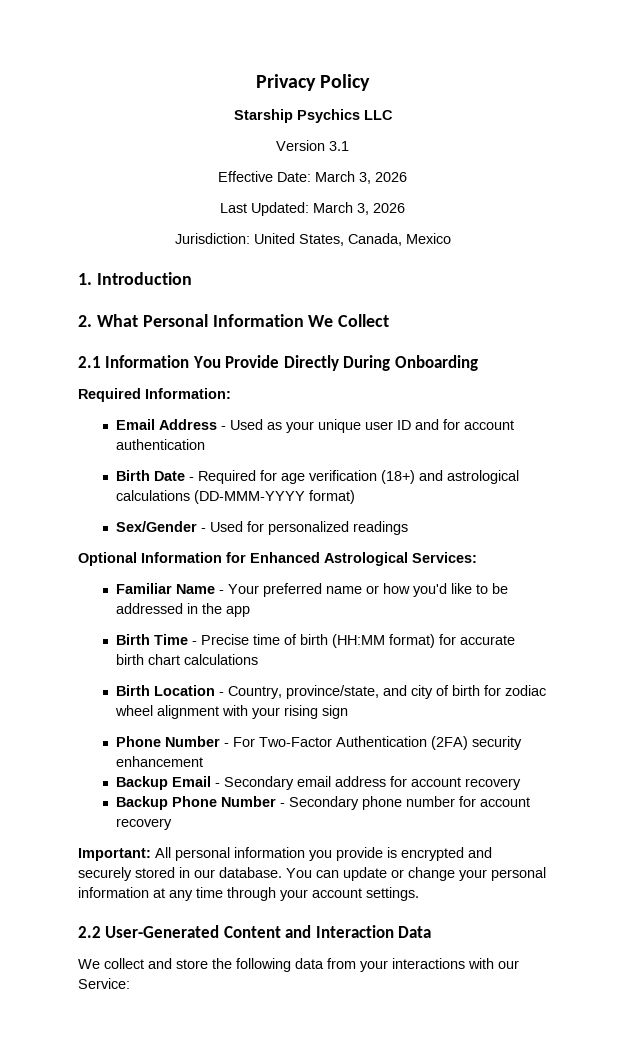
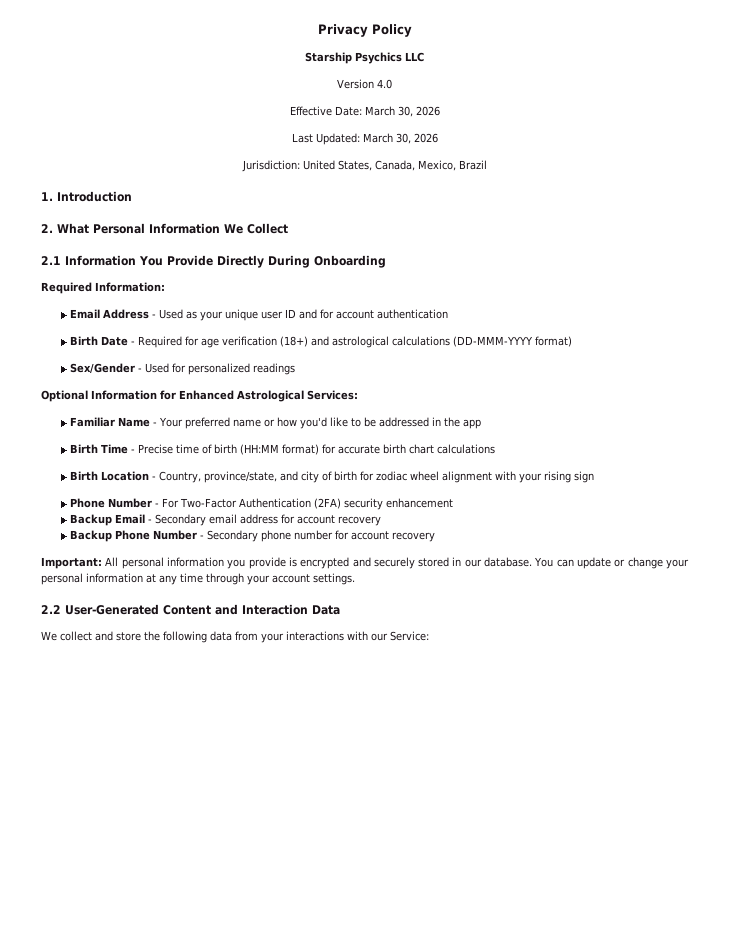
- Version 3.1
+ Version 4.0
- Effective Date: March 3, 2026
+ Effective Date: March 30, 2026
- Last Updated: March 3, 2026
+ Last Updated: March 30, 2026
- Jurisdiction: United States, Canada, Mexico
+ Jurisdiction: United States, Canada, Mexico, Brazil

